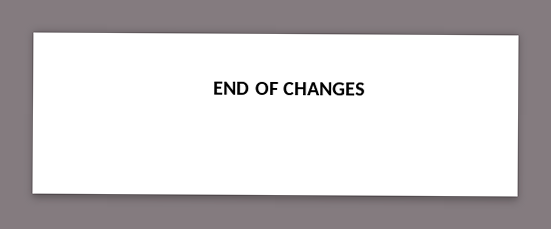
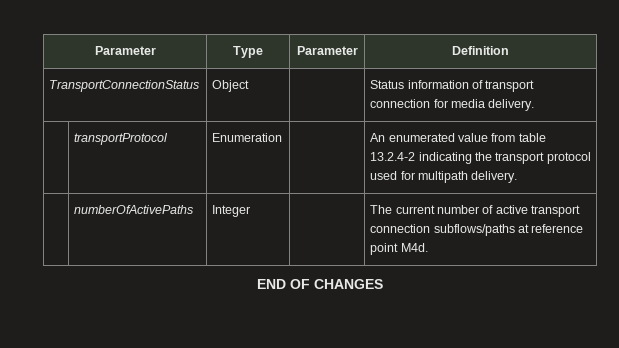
+ Parameter | Type | Parameter | Definition
+ TransportConnectionStatus | Object | | Status information of transport connection for media delivery.
+ | transportProtocol | Enumeration | | An enumerated value from table 13.2.4-2 indicating the transport protocol used for multipath delivery.
+ | numberOfActivePaths | Integer | | The current number of active transport connection subflows/paths at reference point M4d.

